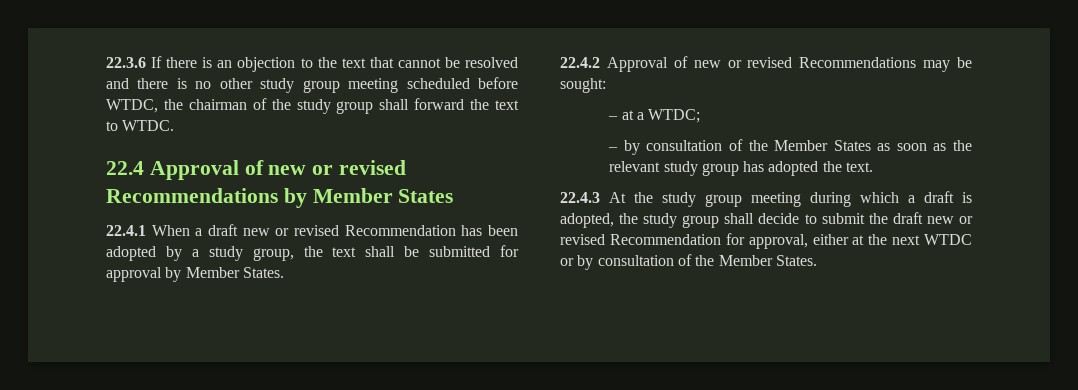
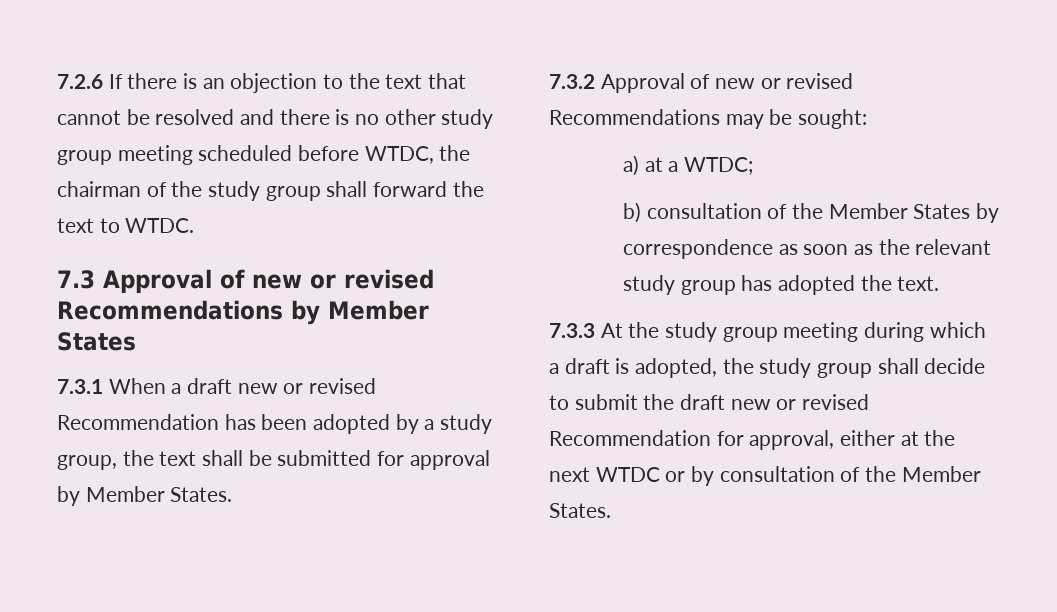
- 22.3.6 If there is an objection to the text that cannot be resolved and there is no other study group meeting scheduled before WTDC, the chairman of the study group shall forward the text to WTDC.
+ 7.2.6 If there is an objection to the text that cannot be resolved and there is no other study group meeting scheduled before WTDC, the chairman of the study group shall forward the text to WTDC.
- 22.4 Approval of new or revised Recommendations by Member States
+ 7.3 Approval of new or revised Recommendations by Member States
- 22.4.1 When a draft new or revised Recommendation has been adopted by a study group, the text shall be submitted for approval by Member States.
+ 7.3.1 When a draft new or revised Recommendation has been adopted by a study group, the text shall be submitted for approval by Member States.
- 22.4.2 Approval of new or revised Recommendations may be sought:
+ 7.3.2 Approval of new or revised Recommendations may be sought:
- – at a WTDC;
+ a) at a WTDC;
- – by consultation of the Member States as soon as the relevant study group has adopted the text.
+ b) consultation of the Member States by correspondence as soon as the relevant study group has adopted the text.
- 22.4.3 At the study group meeting during which a draft is adopted, the study group shall decide to submit the draft new or revised Recommendation for approval, either at the next WTDC or by consultation of the Member States.
+ 7.3.3 At the study group meeting during which a draft is adopted, the study group shall decide to submit the draft new or revised Recommendation for approval, either at the next WTDC or by consultation of the Member States.

